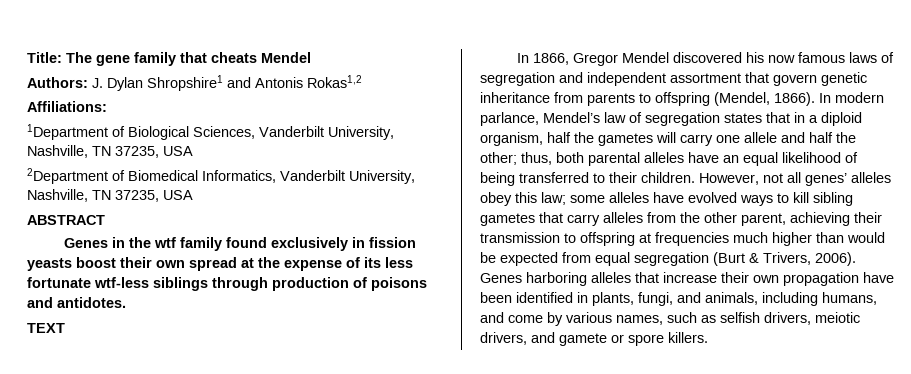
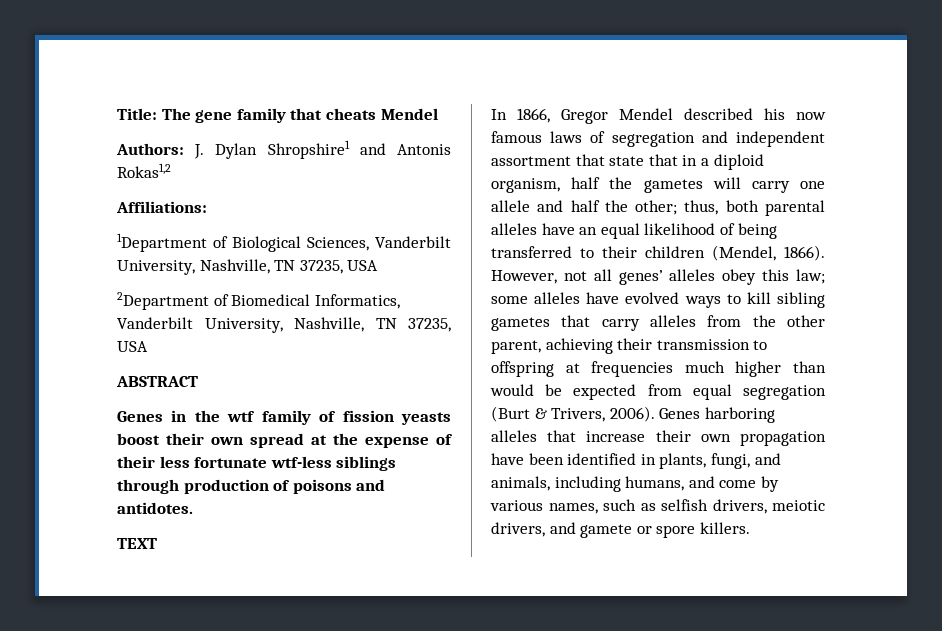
- Genes in the wtf family found exclusively in fission yeasts boost their own spread at the expense of its less fortunate wtf-less siblings through production of poisons and antidotes.
+ Genes in the wtf family of fission yeasts boost their own spread at the expense of their less fortunate wtf-less siblings through production of poisons and antidotes.
- In 1866, Gregor Mendel discovered his now famous laws of segregation and independent assortment that govern genetic inheritance from parents to offspring (Mendel, 1866). In modern parlance, Mendel’s law of segregation states that in a diploid organism, half the gametes will carry one allele and half the other; thus, both parental alleles have an equal likelihood of being transferred to their children.
+ In 1866, Gregor Mendel described his now famous laws of segregation and independent assortment that state that in a diploid organism, half the gametes will carry one allele and half the other; thus, both parental alleles have an equal likelihood of being transferred to their children (Mendel, 1866).

